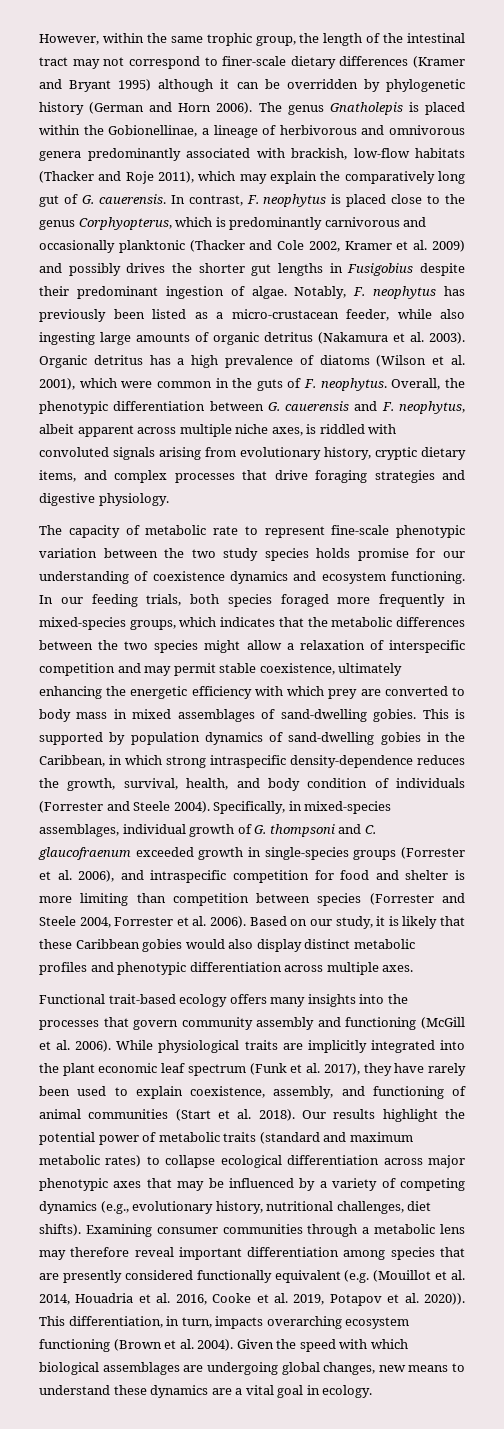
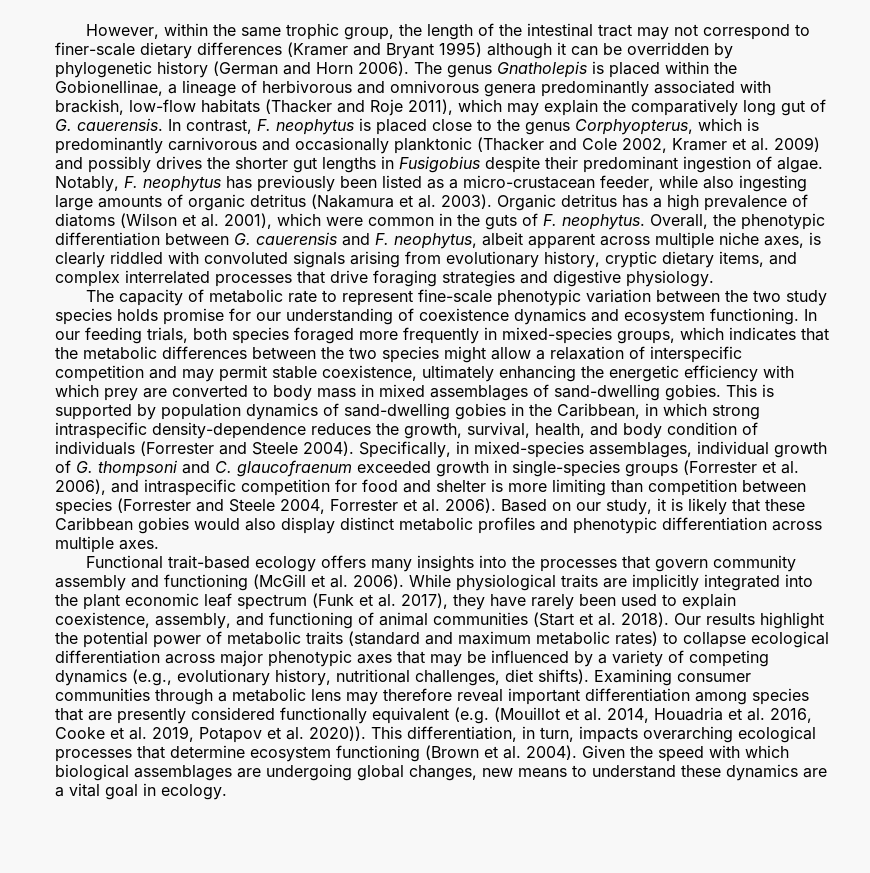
- Overall, the phenotypic differentiation between G. cauerensis and F. neophytus, albeit apparent across multiple niche axes, is riddled with convoluted signals arising from evolutionary history, cryptic dietary items, and complex processes that drive foraging strategies and digestive physiology.
+ Overall, the phenotypic differentiation between G. cauerensis and F. neophytus, albeit apparent across multiple niche axes, is clearly riddled with convoluted signals arising from evolutionary history, cryptic dietary items, and complex interrelated processes that drive foraging strategies and digestive physiology.
- This differentiation, in turn, impacts overarching ecosystem functioning (Brown et al. 2004).
+ This differentiation, in turn, impacts overarching ecological processes that determine ecosystem functioning (Brown et al. 2004).

